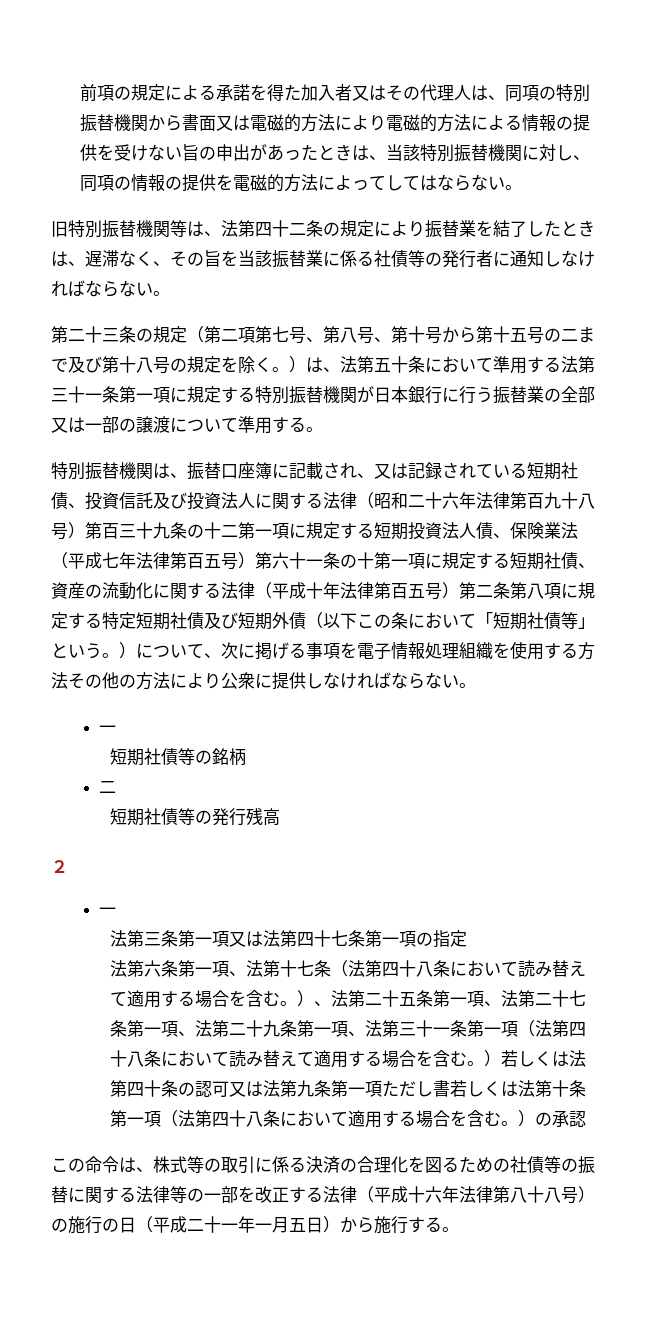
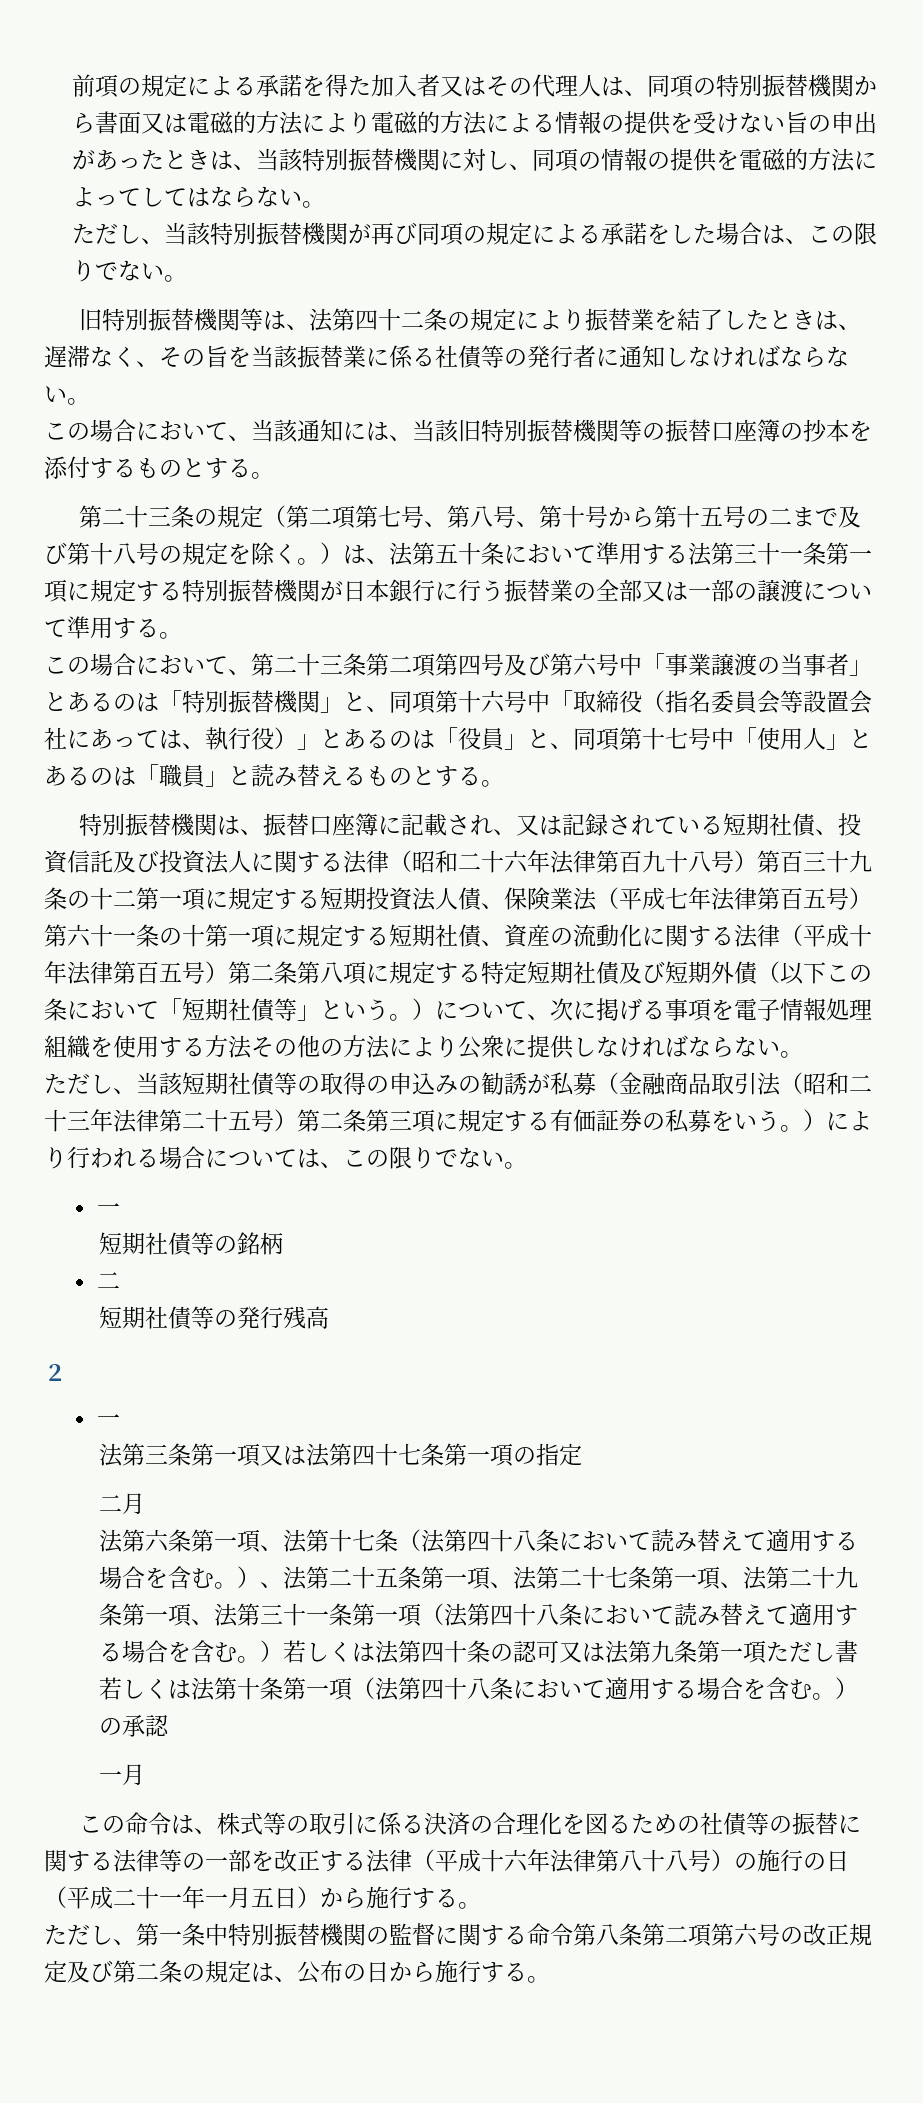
+ ただし、当該特別振替機関が再び同項の規定による承諾をした場合は、この限りでない。
+ この場合において、当該通知には、当該旧特別振替機関等の振替口座簿の抄本を添付するものとする。
+ この場合において、第二十三条第二項第四号及び第六号中「事業譲渡の当事者」とあるのは「特別振替機関」と、同項第十六号中「取締役（指名委員会等設置会社にあっては、執行役）」とあるのは「役員」と、同項第十七号中「使用人」とあるのは「職員」と読み替えるものとする。
+ ただし、当該短期社債等の取得の申込みの勧誘が私募（金融商品取引法（昭和二十三年法律第二十五号）第二条第三項に規定する有価証券の私募をいう。）により行われる場合については、この限りでない。
+ 二月
  法第六条第一項、法第十七条（法第四十八条において読み替えて適用する場合を含む。）、法第二十五条第一項、法第二十七条第一項、法第二十九条第一項、法第三十一条第一項（法第四十八条において読み替えて適用する場合を含む。）若しくは法第四十条の認可又は法第九条第一項ただし書若しくは法第十条第一項（法第四十八条において適用する場合を含む。）の承認
+ 一月
+ ただし、第一条中特別振替機関の監督に関する命令第八条第二項第六号の改正規定及び第二条の規定は、公布の日から施行する。

